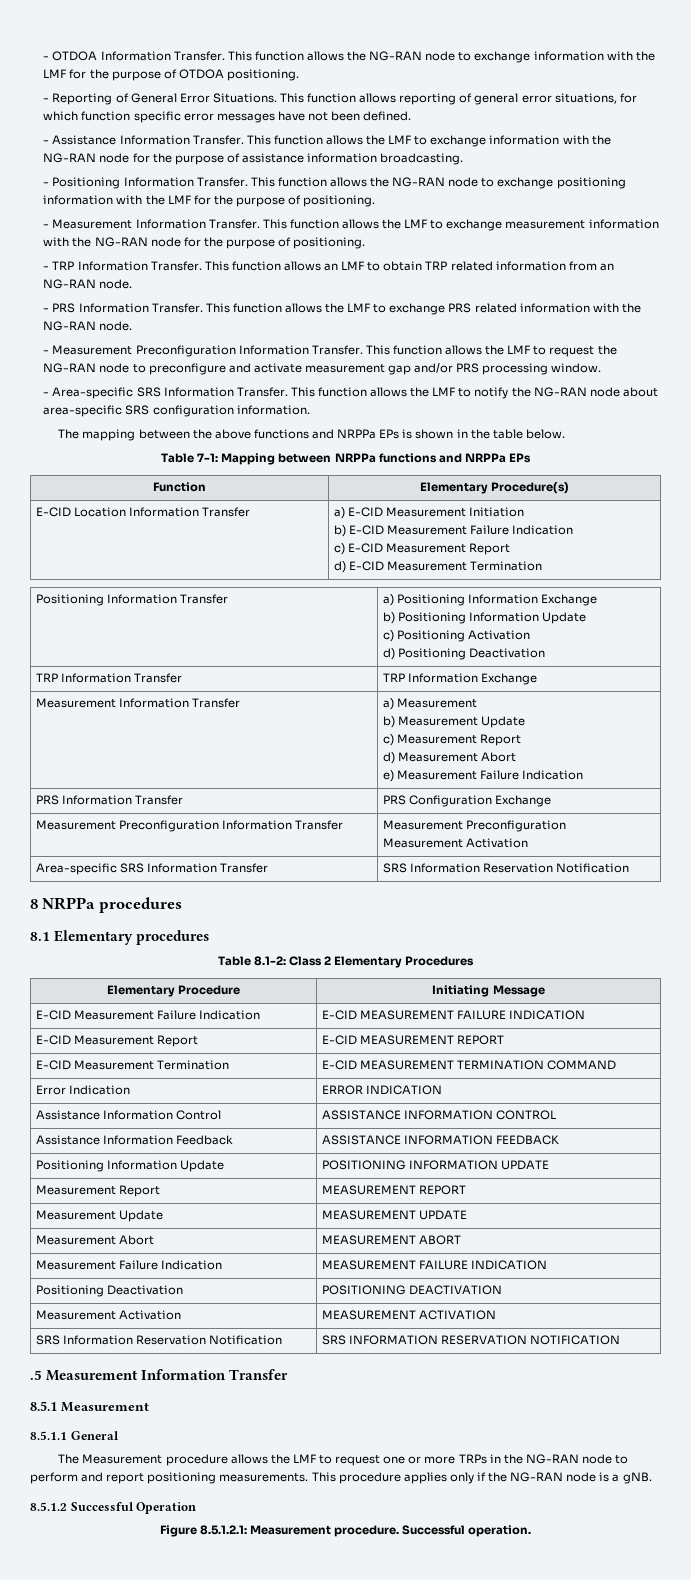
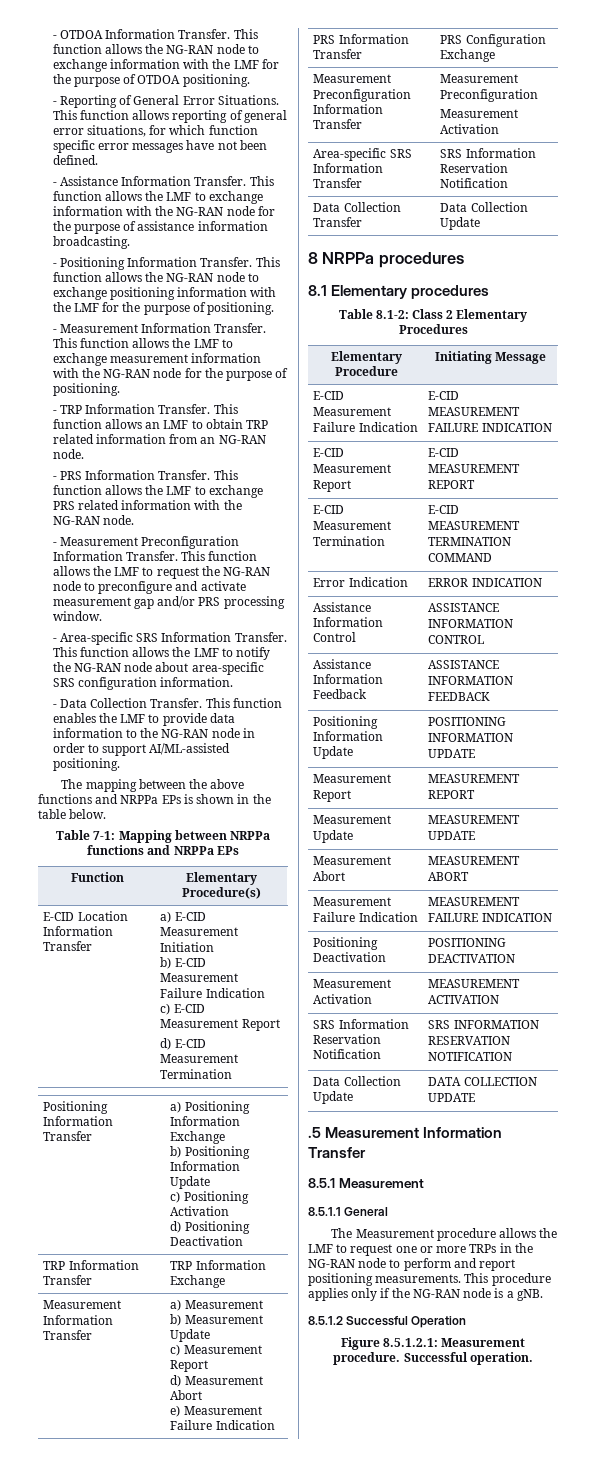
+ - Data Collection Transfer. This function enables the LMF to provide data information to the NG-RAN node in order to support AI/ML-assisted positioning.
+ Data Collection Transfer | Data Collection Update
+ Data Collection Update | DATA COLLECTION UPDATE

